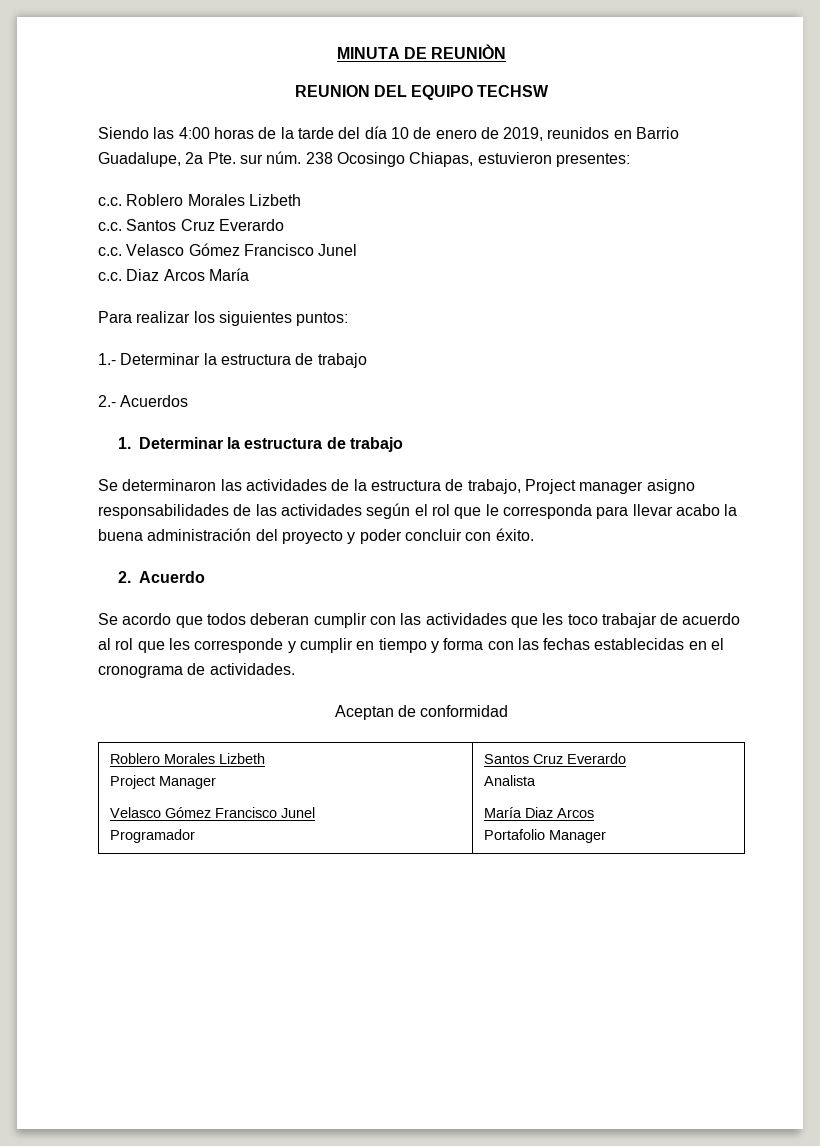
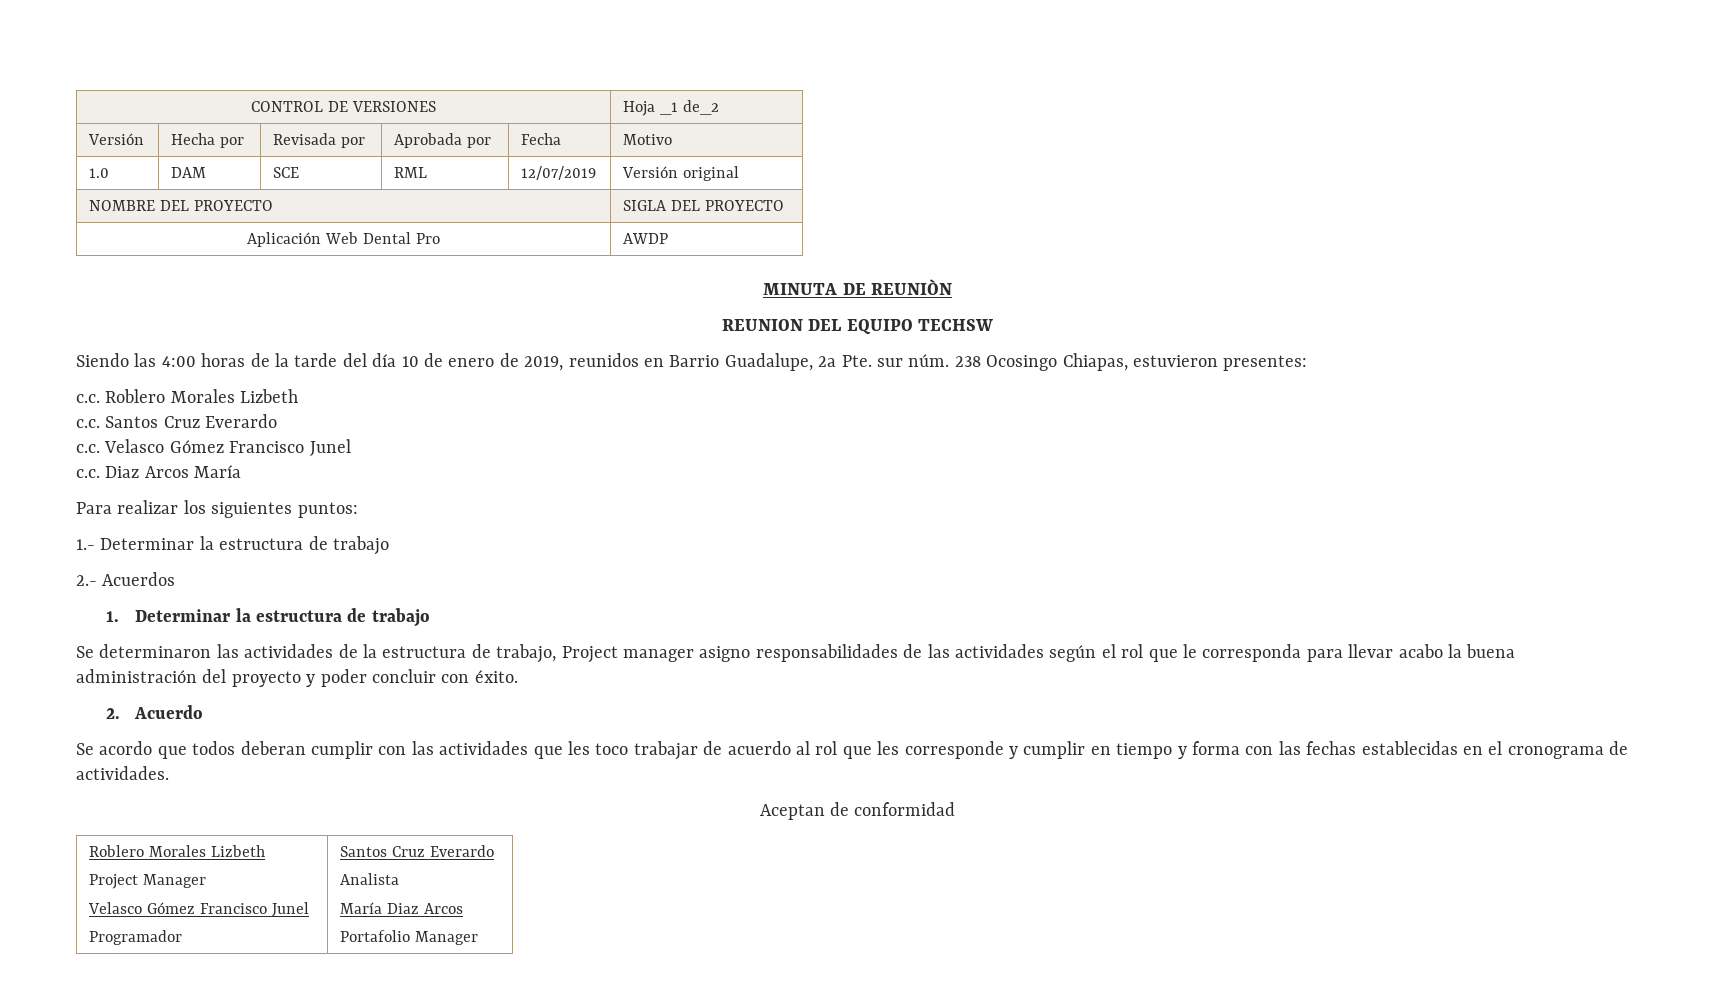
+ CONTROL DE VERSIONES | Hoja _1 de_2
+ Versión | Hecha por | Revisada por | Aprobada por | Fecha | Motivo
+ 1.0 | DAM | SCE | RML | 12/07/2019 | Versión original
+ NOMBRE DEL PROYECTO | SIGLA DEL PROYECTO
+ Aplicación Web Dental Pro | AWDP

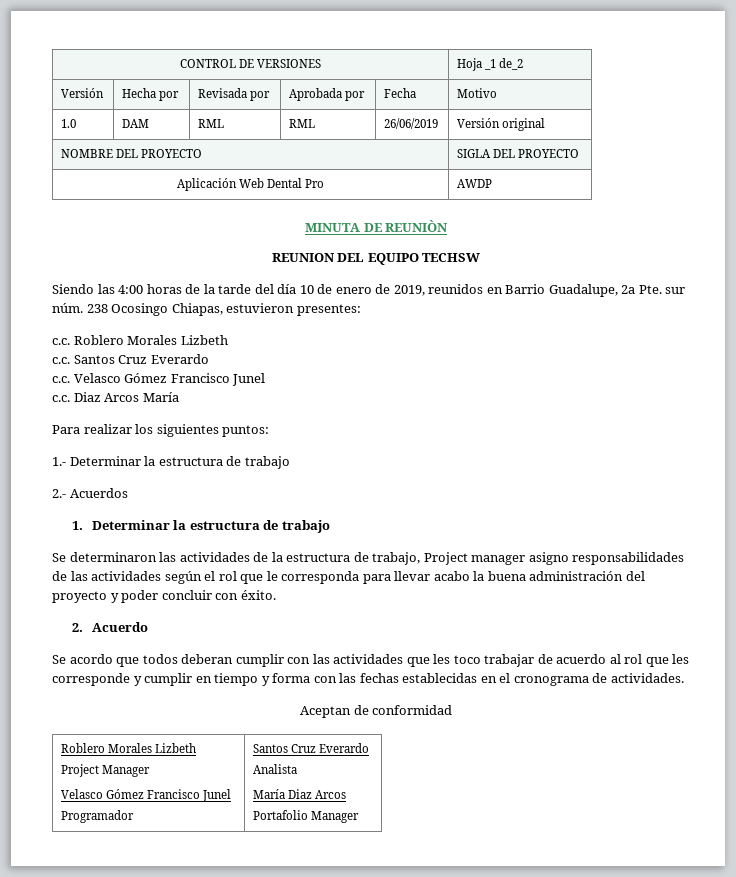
- 1.0 | DAM | SCE | RML | 12/07/2019 | Versión original
+ 1.0 | DAM | RML | RML | 26/06/2019 | Versión original

